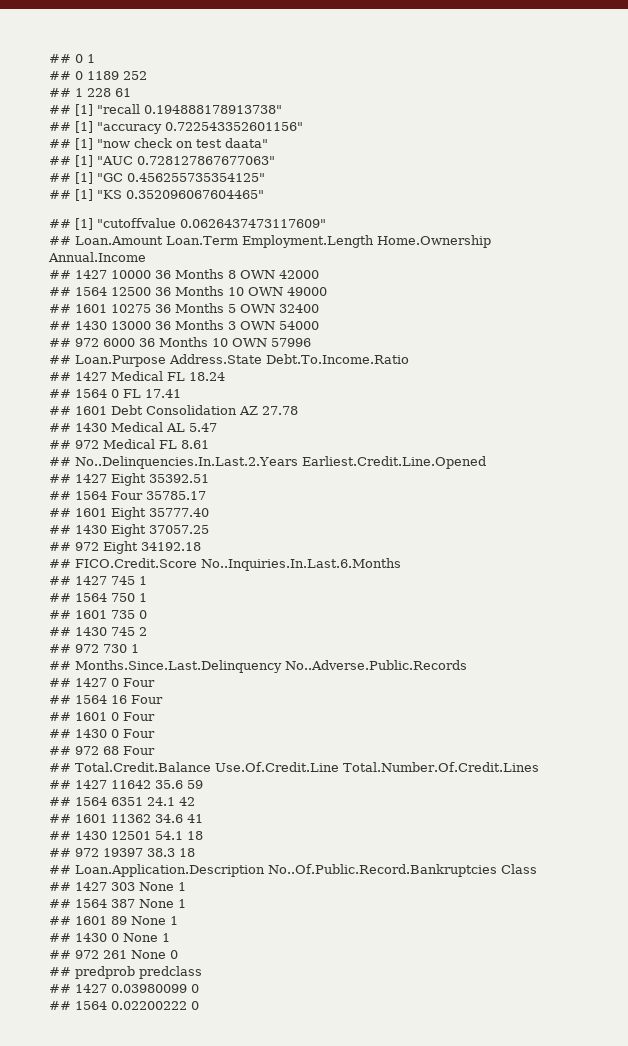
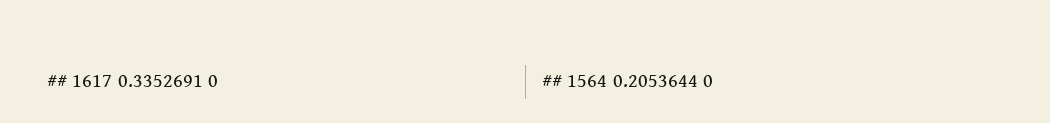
- ## 0 1
- ## 0 1189 252
- ## 1 228 61
- ## [1] "recall 0.194888178913738"
- ## [1] "accuracy 0.722543352601156"
- ## [1] "now check on test daata"
- ## [1] "AUC 0.728127867677063"
- ## [1] "GC 0.456255735354125"
- ## [1] "KS 0.352096067604465"
- ## [1] "cutoffvalue 0.0626437473117609"
- ## Loan.Amount Loan.Term Employment.Length Home.Ownership Annual.Income
- ## 1427 10000 36 Months 8 OWN 42000
- ## 1564 12500 36 Months 10 OWN 49000
- ## 1601 10275 36 Months 5 OWN 32400
- ## 1430 13000 36 Months 3 OWN 54000
- ## 972 6000 36 Months 10 OWN 57996
- ## Loan.Purpose Address.State Debt.To.Income.Ratio
- ## 1427 Medical FL 18.24
- ## 1564 0 FL 17.41
- ## 1601 Debt Consolidation AZ 27.78
- ## 1430 Medical AL 5.47
- ## 972 Medical FL 8.61
- ## No..Delinquencies.In.Last.2.Years Earliest.Credit.Line.Opened
- ## 1427 Eight 35392.51
- ## 1564 Four 35785.17
- ## 1601 Eight 35777.40
- ## 1430 Eight 37057.25
- ## 972 Eight 34192.18
- ## FICO.Credit.Score No..Inquiries.In.Last.6.Months
- ## 1427 745 1
- ## 1564 750 1
- ## 1601 735 0
- ## 1430 745 2
- ## 972 730 1
- ## Months.Since.Last.Delinquency No..Adverse.Public.Records
- ## 1427 0 Four
- ## 1564 16 Four
- ## 1601 0 Four
- ## 1430 0 Four
- ## 972 68 Four
- ## Total.Credit.Balance Use.Of.Credit.Line Total.Number.Of.Credit.Lines
- ## 1427 11642 35.6 59
- ## 1564 6351 24.1 42
- ## 1601 11362 34.6 41
- ## 1430 12501 54.1 18
- ## 972 19397 38.3 18
- ## Loan.Application.Description No..Of.Public.Record.Bankruptcies Class
- ## 1427 303 None 1
- ## 1564 387 None 1
- ## 1601 89 None 1
- ## 1430 0 None 1
- ## 972 261 None 0
- ## predprob predclass
- ## 1427 0.03980099 0
+ ## 1617 0.3352691 0
- ## 1564 0.02200222 0
+ ## 1564 0.2053644 0

